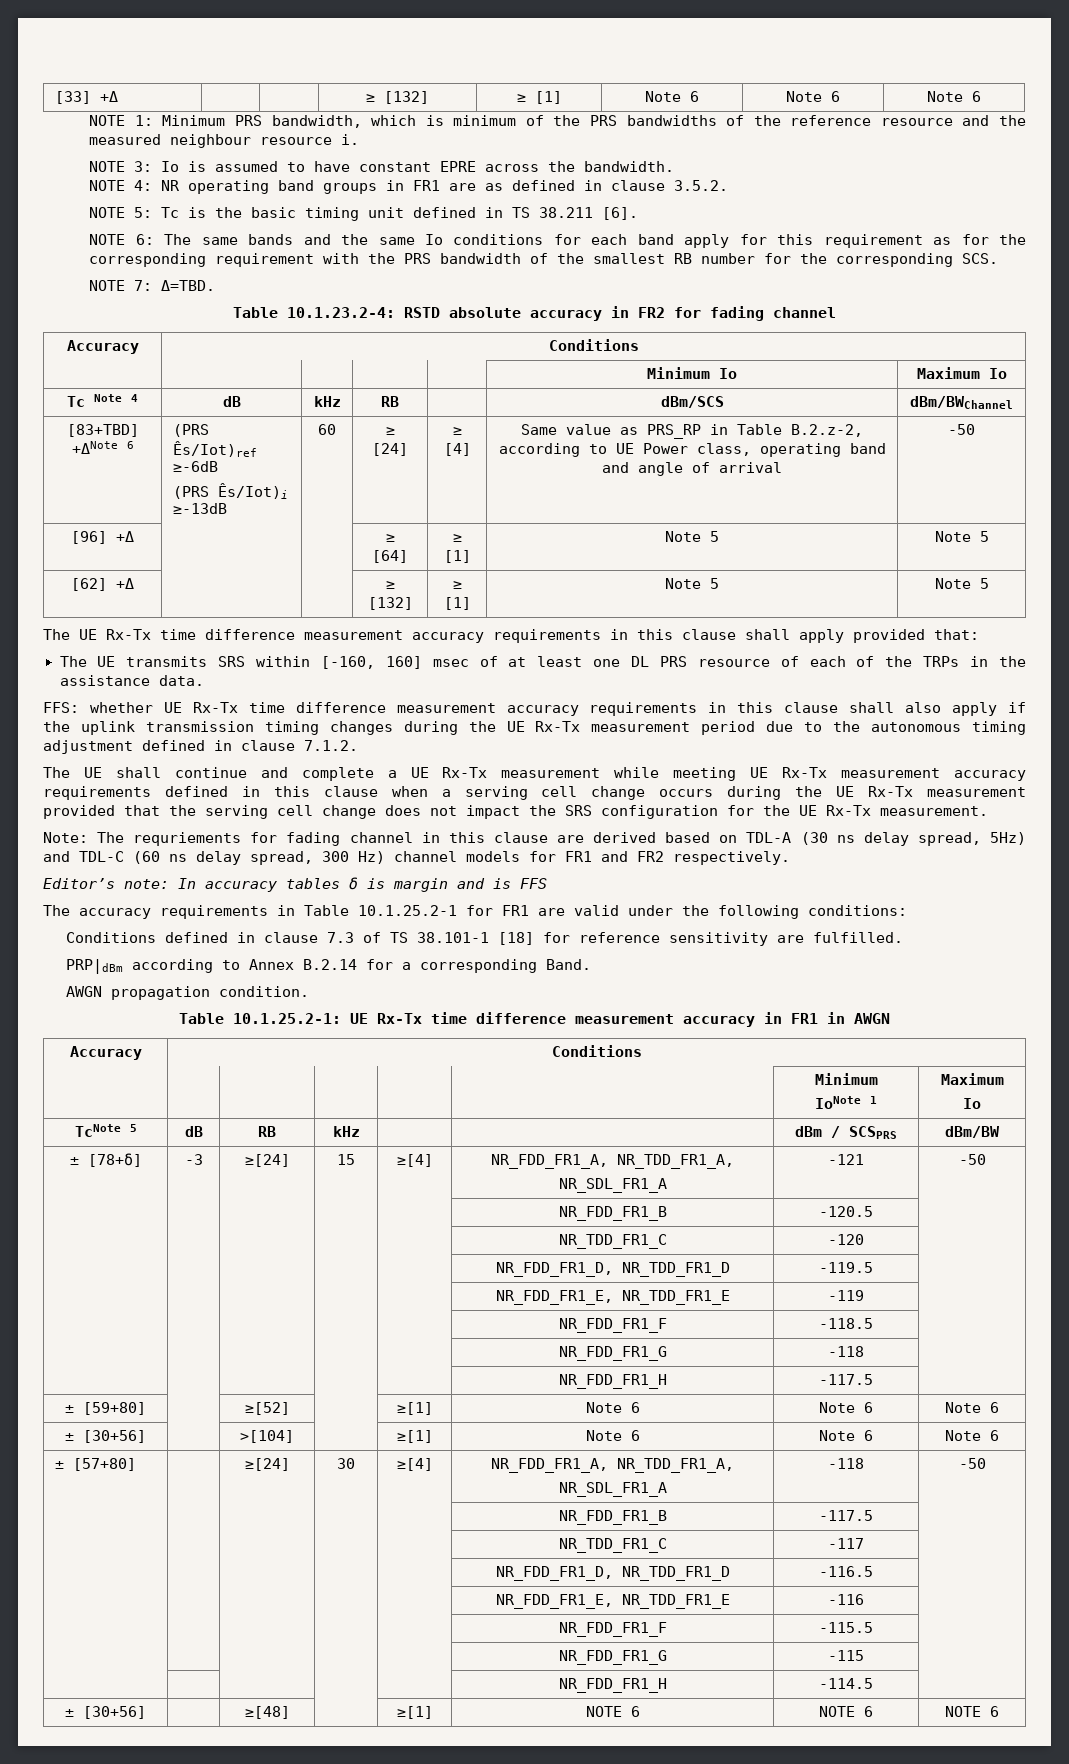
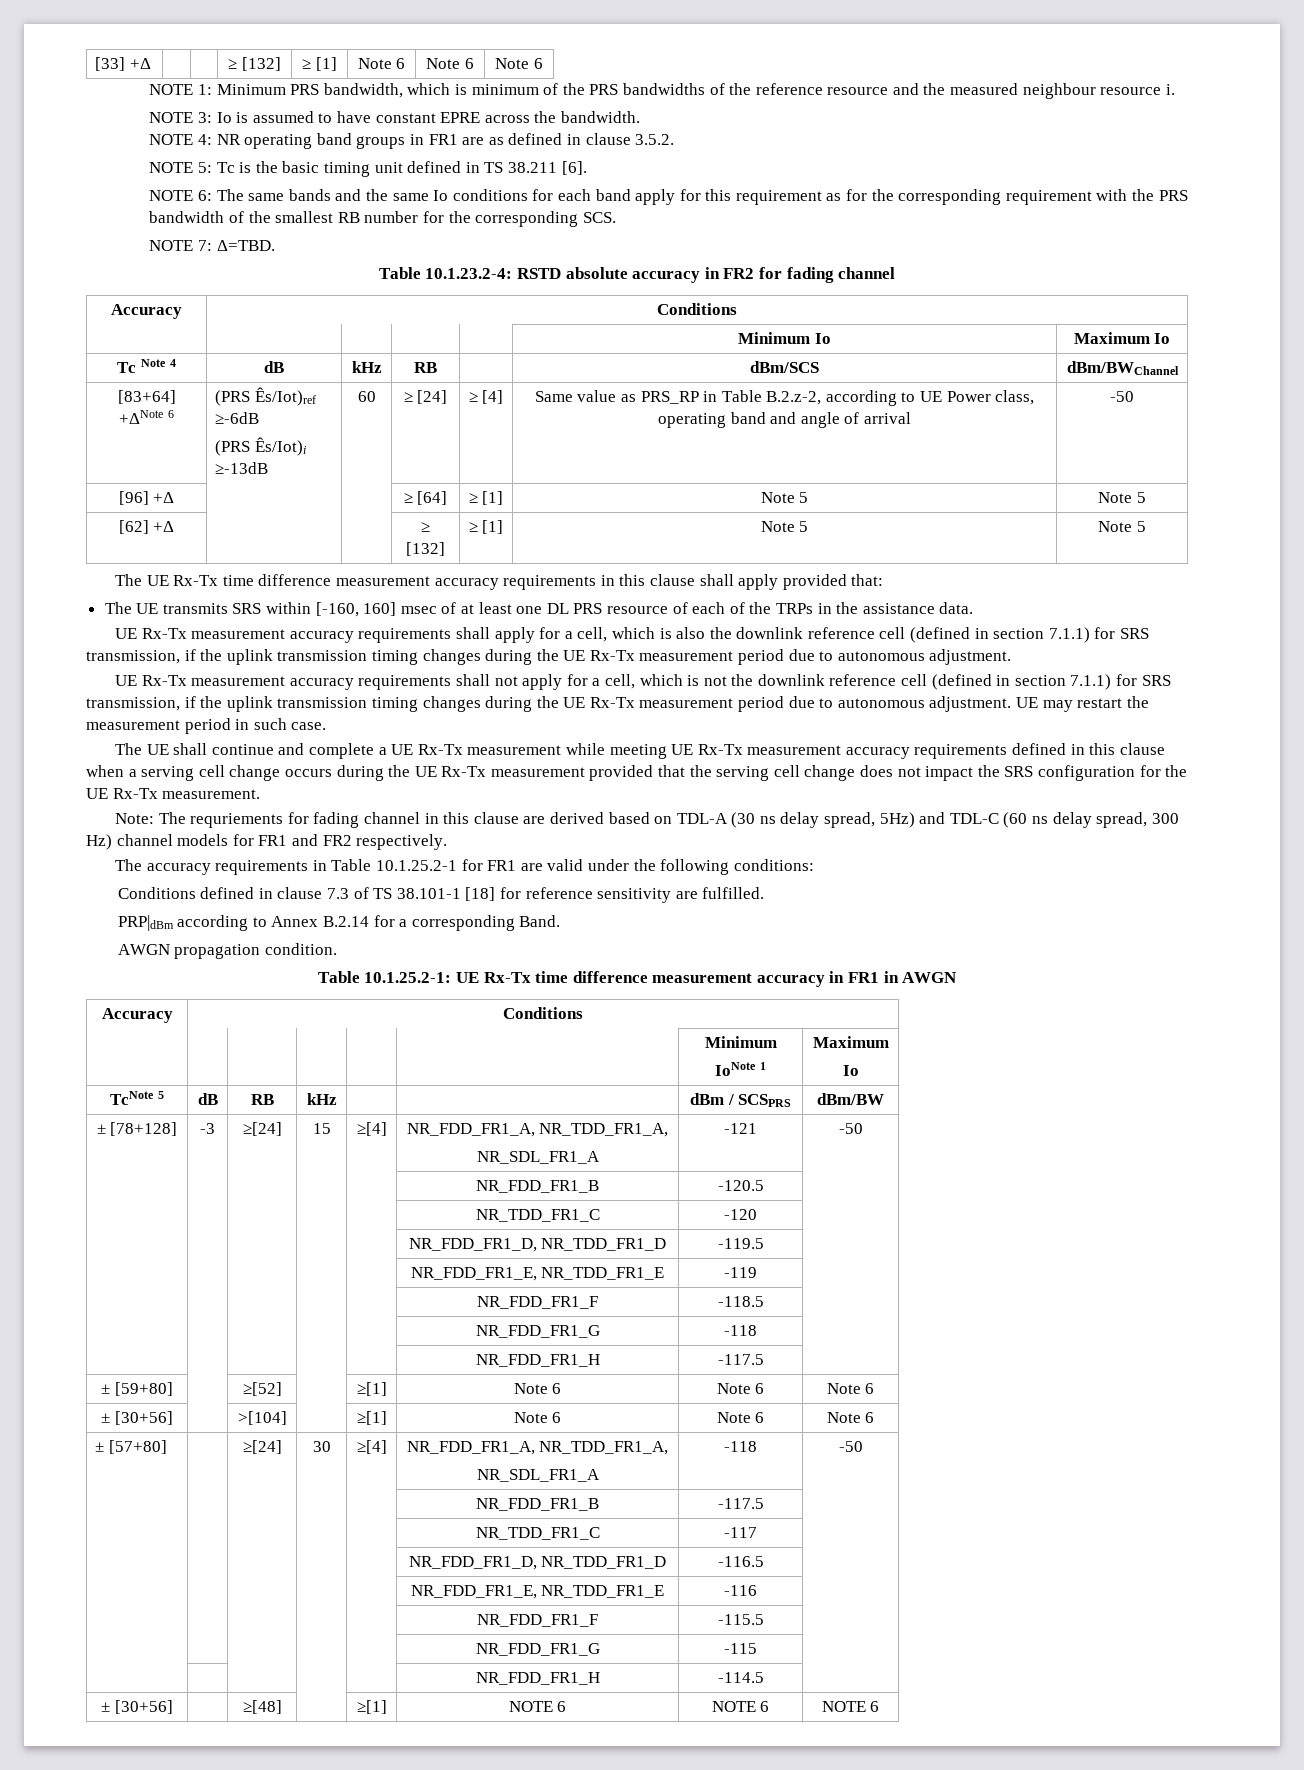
- [83+TBD] +ΔNote 6 | (PRS Ês/Iot)ref ≥-6dB
+ [83+64] +ΔNote 6 | (PRS Ês/Iot)ref ≥-6dB
- FFS: whether UE Rx-Tx time difference measurement accuracy requirements in this clause shall also apply if the uplink transmission timing changes during the UE Rx-Tx measurement period due to the autonomous timing adjustment defined in clause 7.1.2.
+ UE Rx-Tx measurement accuracy requirements shall apply for a cell, which is also the downlink reference cell (defined in section 7.1.1) for SRS transmission, if the uplink transmission timing changes during the UE Rx-Tx measurement period due to autonomous adjustment.
+ UE Rx-Tx measurement accuracy requirements shall not apply for a cell, which is not the downlink reference cell (defined in section 7.1.1) for SRS transmission, if the uplink transmission timing changes during the UE Rx-Tx measurement period due to autonomous adjustment. UE may restart the measurement period in such case.
- Editor’s note: In accuracy tables δ is margin and is FFS
- ± [78+δ] | -3 | ≥[24] | 15 | ≥[4] | NR_FDD_FR1_A, NR_TDD_FR1_A,
+ ± [78+128] | -3 | ≥[24] | 15 | ≥[4] | NR_FDD_FR1_A, NR_TDD_FR1_A,

